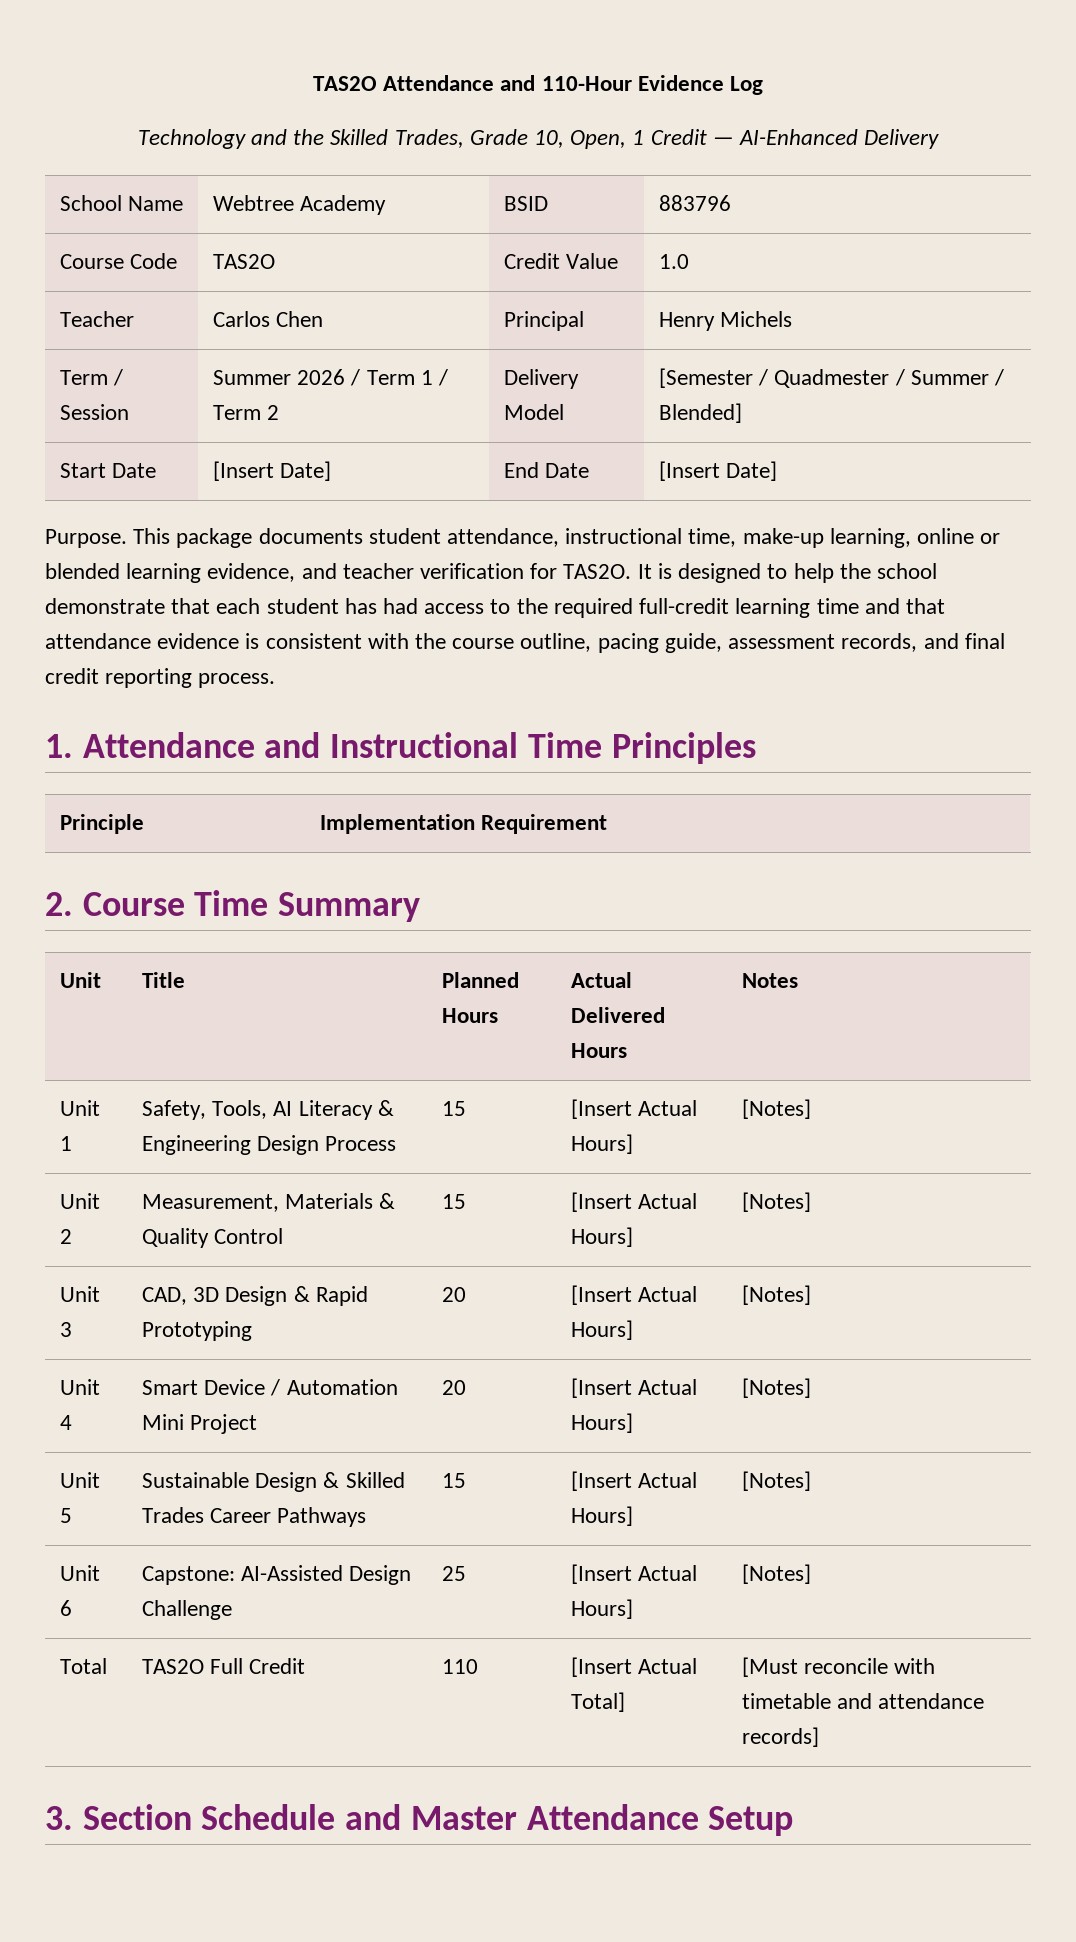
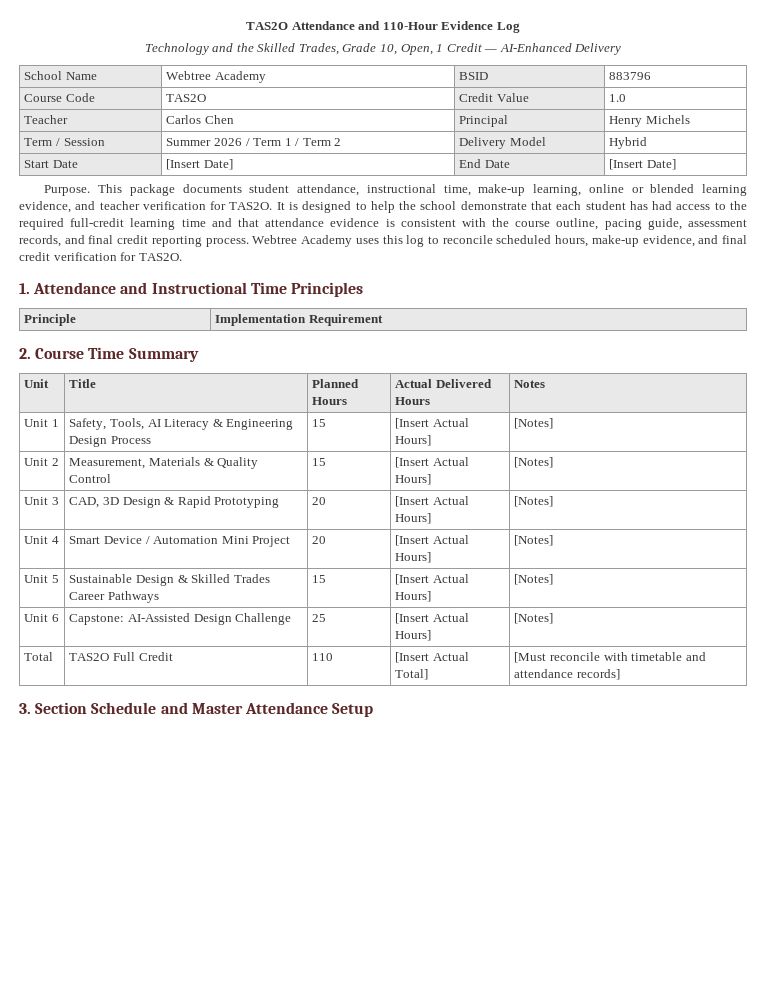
- Term / Session | Summer 2026 / Term 1 / Term 2 | Delivery Model | [Semester / Quadmester / Summer / Blended]
+ Term / Session | Summer 2026 / Term 1 / Term 2 | Delivery Model | Hybrid
+ Webtree Academy uses this log to reconcile scheduled hours, make-up evidence, and final credit verification for TAS2O.

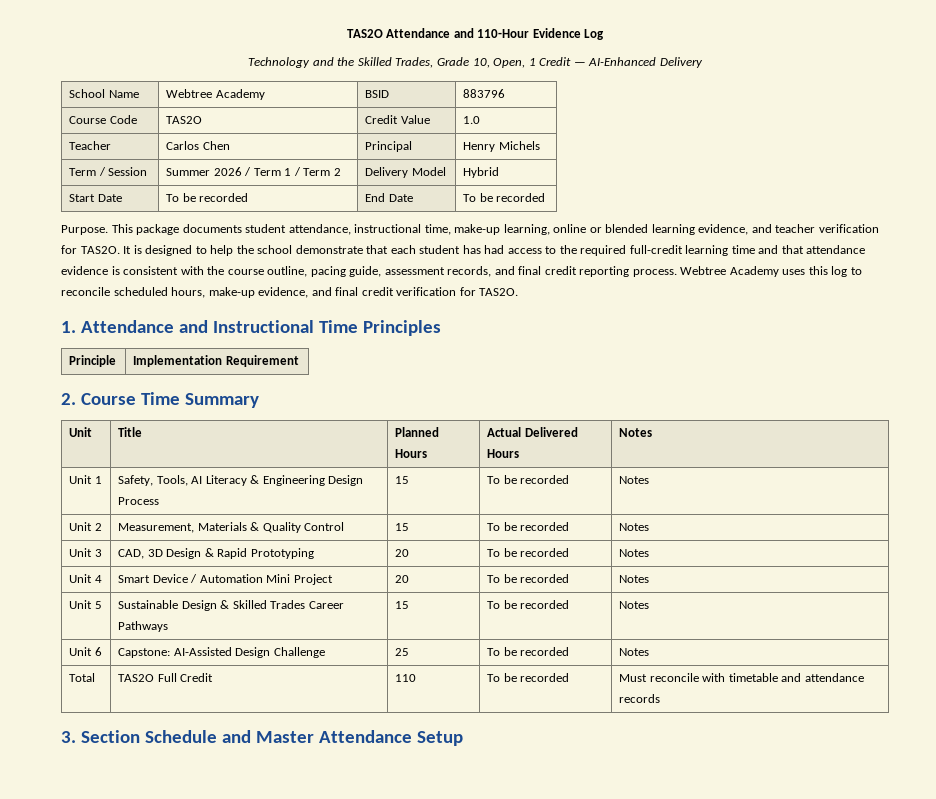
- Start Date | [Insert Date] | End Date | [Insert Date]
+ Start Date | To be recorded | End Date | To be recorded
- Unit 1 | Safety, Tools, AI Literacy & Engineering Design Process | 15 | [Insert Actual Hours] | [Notes]
+ Unit 1 | Safety, Tools, AI Literacy & Engineering Design Process | 15 | To be recorded | Notes
- Unit 2 | Measurement, Materials & Quality Control | 15 | [Insert Actual Hours] | [Notes]
+ Unit 2 | Measurement, Materials & Quality Control | 15 | To be recorded | Notes
- Unit 3 | CAD, 3D Design & Rapid Prototyping | 20 | [Insert Actual Hours] | [Notes]
+ Unit 3 | CAD, 3D Design & Rapid Prototyping | 20 | To be recorded | Notes
- Unit 4 | Smart Device / Automation Mini Project | 20 | [Insert Actual Hours] | [Notes]
+ Unit 4 | Smart Device / Automation Mini Project | 20 | To be recorded | Notes
- Unit 5 | Sustainable Design & Skilled Trades Career Pathways | 15 | [Insert Actual Hours] | [Notes]
+ Unit 5 | Sustainable Design & Skilled Trades Career Pathways | 15 | To be recorded | Notes
- Unit 6 | Capstone: AI-Assisted Design Challenge | 25 | [Insert Actual Hours] | [Notes]
+ Unit 6 | Capstone: AI-Assisted Design Challenge | 25 | To be recorded | Notes
- Total | TAS2O Full Credit | 110 | [Insert Actual Total] | [Must reconcile with timetable and attendance records]
+ Total | TAS2O Full Credit | 110 | To be recorded | Must reconcile with timetable and attendance records

